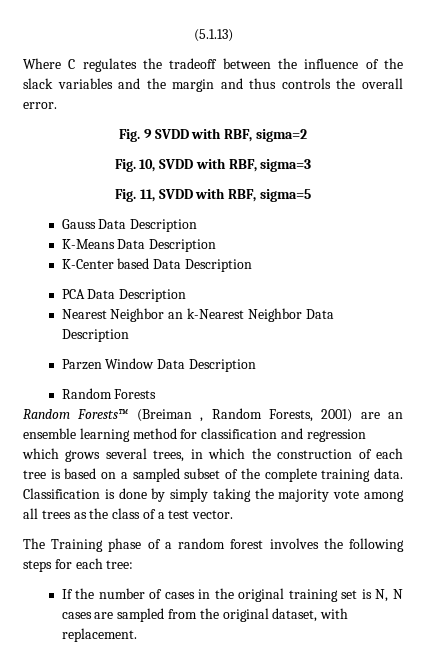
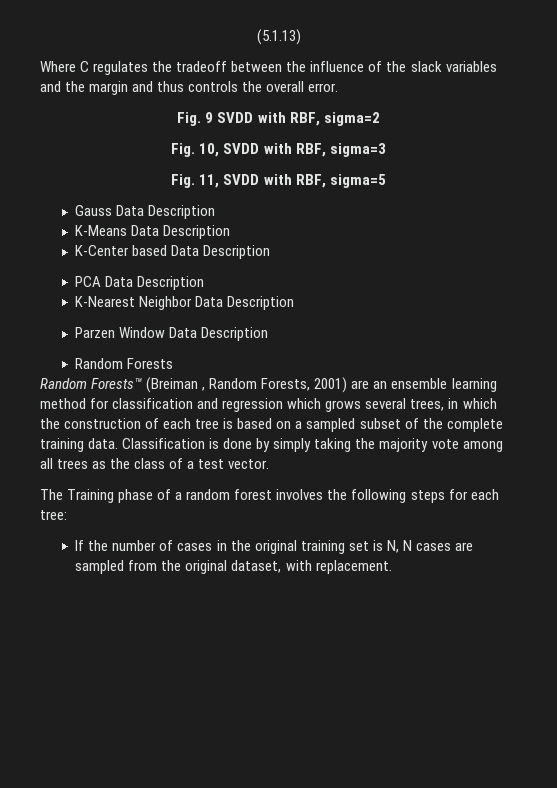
- Nearest Neighbor an k-Nearest Neighbor Data Description
+ K-Nearest Neighbor Data Description

